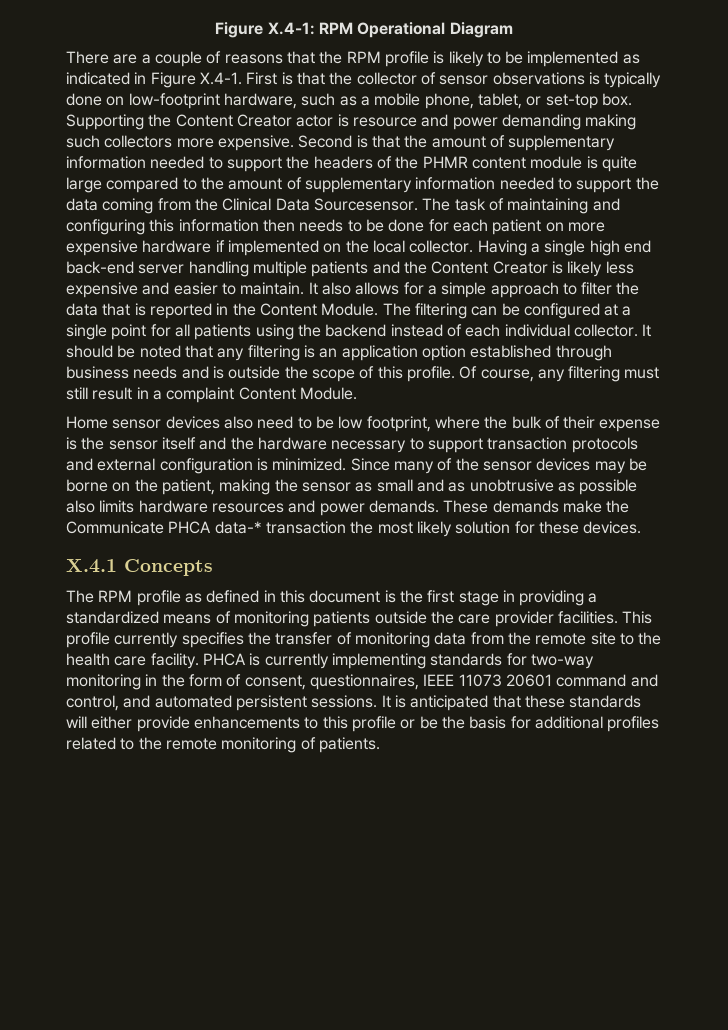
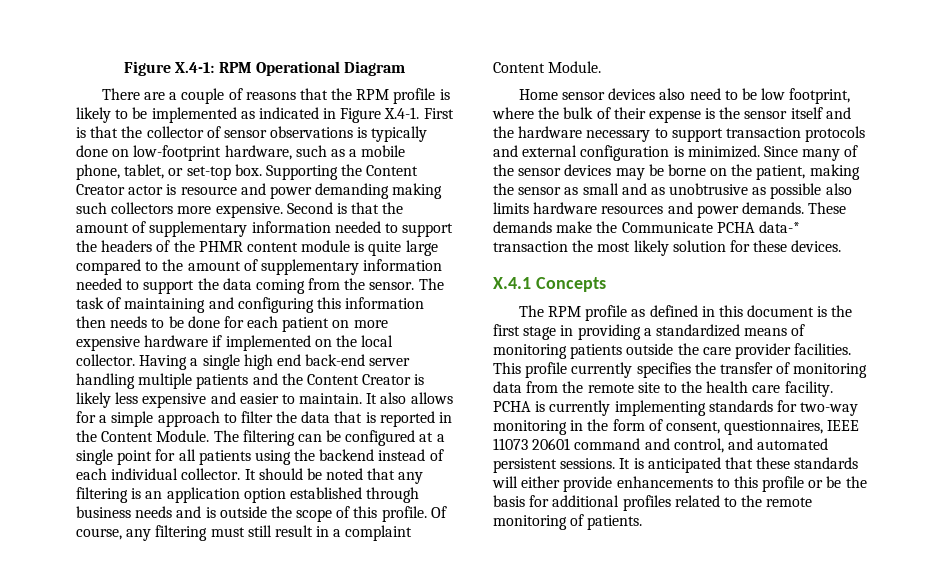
- Second is that the amount of supplementary information needed to support the headers of the PHMR content module is quite large compared to the amount of supplementary information needed to support the data coming from the Clinical Data Sourcesensor.
+ Second is that the amount of supplementary information needed to support the headers of the PHMR content module is quite large compared to the amount of supplementary information needed to support the data coming from the sensor.
- These demands make the Communicate PHCA data-* transaction the most likely solution for these devices.
+ These demands make the Communicate PCHA data-* transaction the most likely solution for these devices.
- PHCA is currently implementing standards for two-way monitoring in the form of consent, questionnaires, IEEE 11073 20601 command and control, and automated persistent sessions.
+ PCHA is currently implementing standards for two-way monitoring in the form of consent, questionnaires, IEEE 11073 20601 command and control, and automated persistent sessions.

